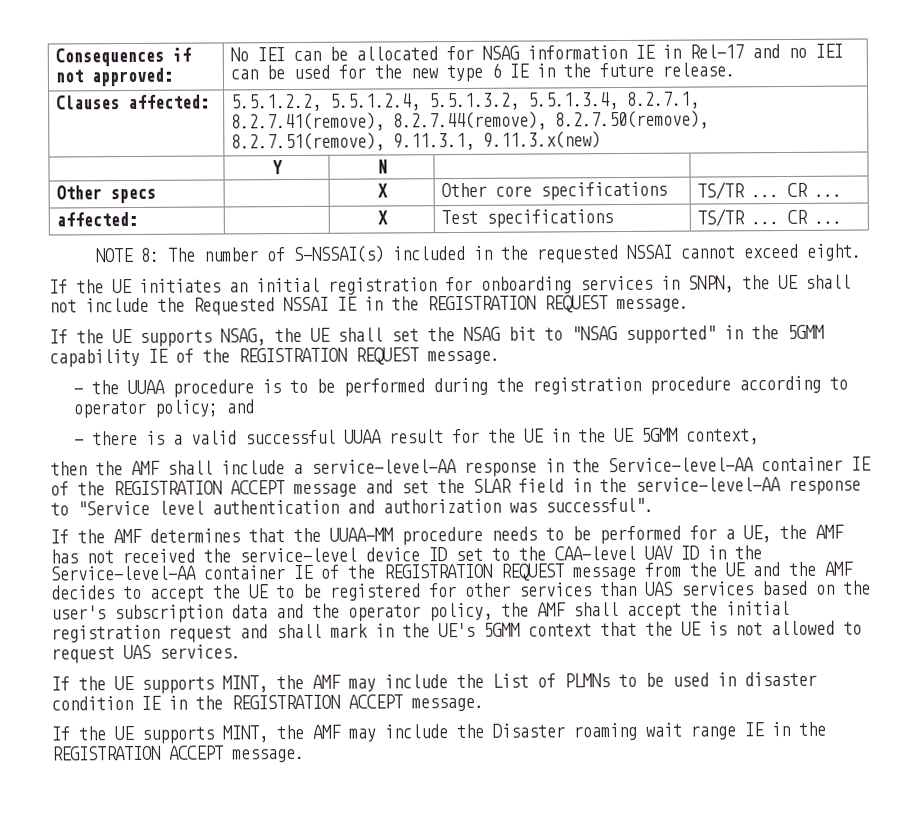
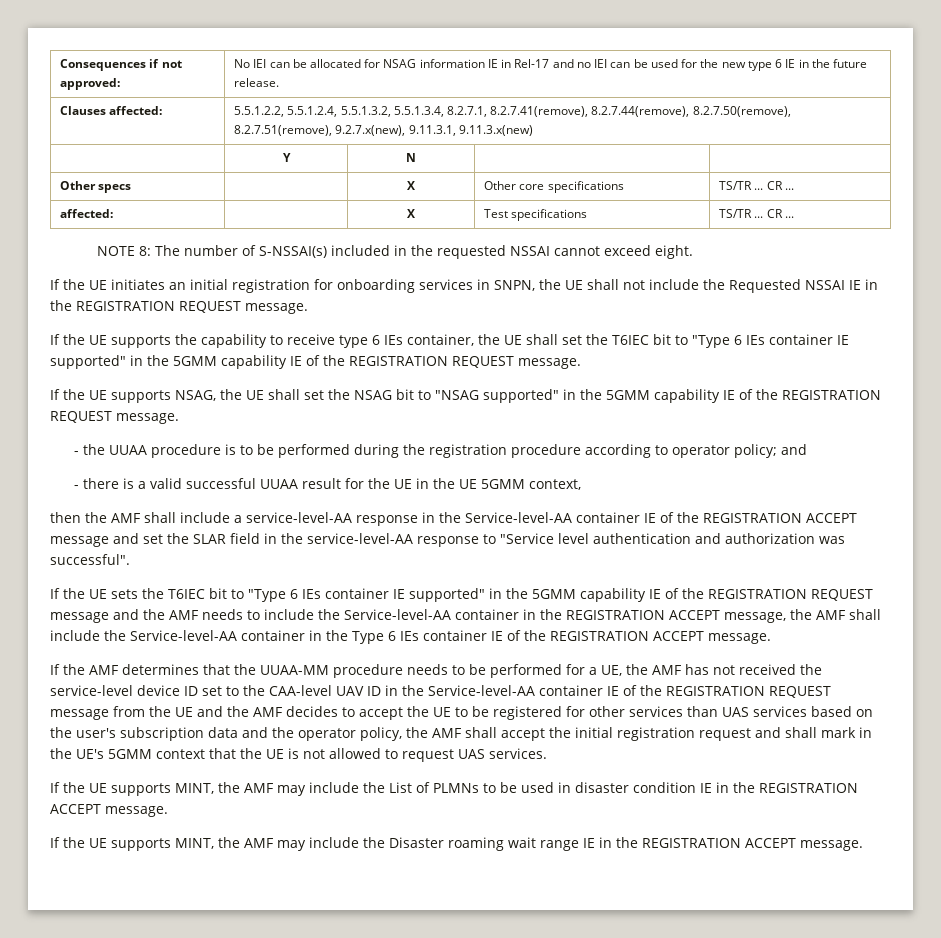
- Clauses affected: | 5.5.1.2.2, 5.5.1.2.4, 5.5.1.3.2, 5.5.1.3.4, 8.2.7.1, 8.2.7.41(remove), 8.2.7.44(remove), 8.2.7.50(remove), 8.2.7.51(remove), 9.11.3.1, 9.11.3.x(new)
+ Clauses affected: | 5.5.1.2.2, 5.5.1.2.4, 5.5.1.3.2, 5.5.1.3.4, 8.2.7.1, 8.2.7.41(remove), 8.2.7.44(remove), 8.2.7.50(remove), 8.2.7.51(remove), 9.2.7.x(new), 9.11.3.1, 9.11.3.x(new)
+ If the UE supports the capability to receive type 6 IEs container, the UE shall set the T6IEC bit to "Type 6 IEs container IE supported" in the 5GMM capability IE of the REGISTRATION REQUEST message.
+ If the UE sets the T6IEC bit to "Type 6 IEs container IE supported" in the 5GMM capability IE of the REGISTRATION REQUEST message and the AMF needs to include the Service-level-AA container in the REGISTRATION ACCEPT message, the AMF shall include the Service-level-AA container in the Type 6 IEs container IE of the REGISTRATION ACCEPT message.

